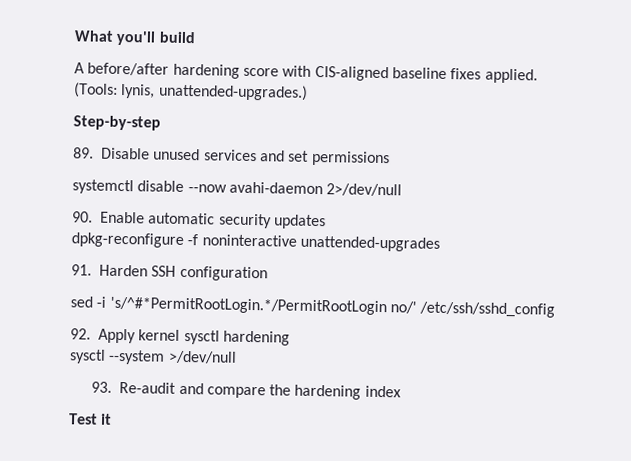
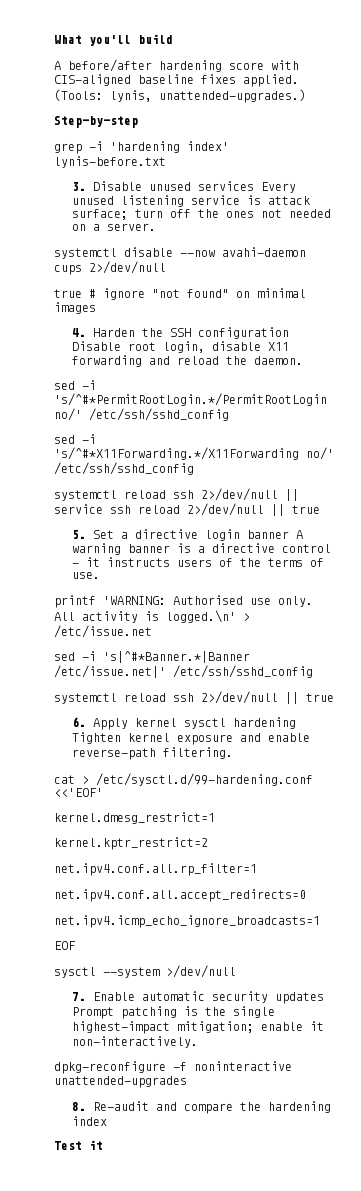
- 89. Disable unused services and set permissions
+ grep -i 'hardening index' lynis-before.txt
+ 3. Disable unused services Every unused listening service is attack surface; turn off the ones not needed on a server.
- systemctl disable --now avahi-daemon 2>/dev/null
+ systemctl disable --now avahi-daemon cups 2>/dev/null
- 90. Enable automatic security updates
- dpkg-reconfigure -f noninteractive unattended-upgrades
- 91. Harden SSH configuration
+ true # ignore "not found" on minimal images
+ 4. Harden the SSH configuration Disable root login, disable X11 forwarding and reload the daemon.
- 92. Apply kernel sysctl hardening
+ sed -i 's/^#*X11Forwarding.*/X11Forwarding no/' /etc/ssh/sshd_config
+ systemctl reload ssh 2>/dev/null || service ssh reload 2>/dev/null || true
+ 5. Set a directive login banner A warning banner is a directive control — it instructs users of the terms of use.
+ printf 'WARNING: Authorised use only. All activity is logged.\n' > /etc/issue.net
+ sed -i 's|^#*Banner.*|Banner /etc/issue.net|' /etc/ssh/sshd_config
+ systemctl reload ssh 2>/dev/null || true
+ 6. Apply kernel sysctl hardening Tighten kernel exposure and enable reverse-path filtering.
+ cat > /etc/sysctl.d/99-hardening.conf <<'EOF'
+ kernel.dmesg_restrict=1
+ kernel.kptr_restrict=2
+ net.ipv4.conf.all.rp_filter=1
+ net.ipv4.conf.all.accept_redirects=0
+ net.ipv4.icmp_echo_ignore_broadcasts=1
+ EOF
  sysctl --system >/dev/null
- 93. Re-audit and compare the hardening index
+ 7. Enable automatic security updates Prompt patching is the single highest-impact mitigation; enable it non-interactively.
+ dpkg-reconfigure -f noninteractive unattended-upgrades
+ 8. Re-audit and compare the hardening index

